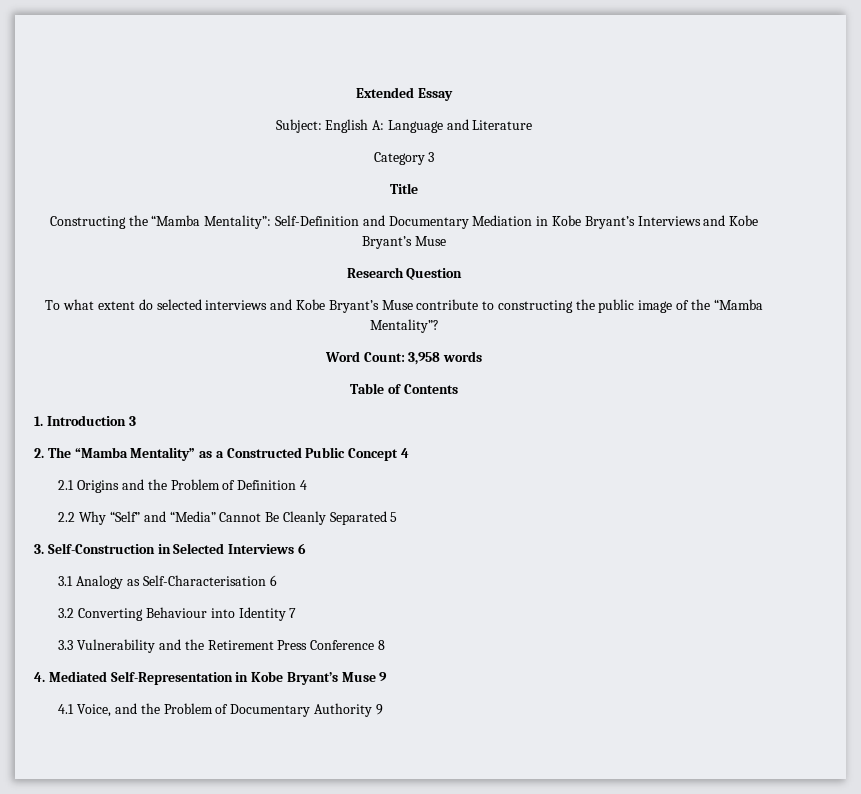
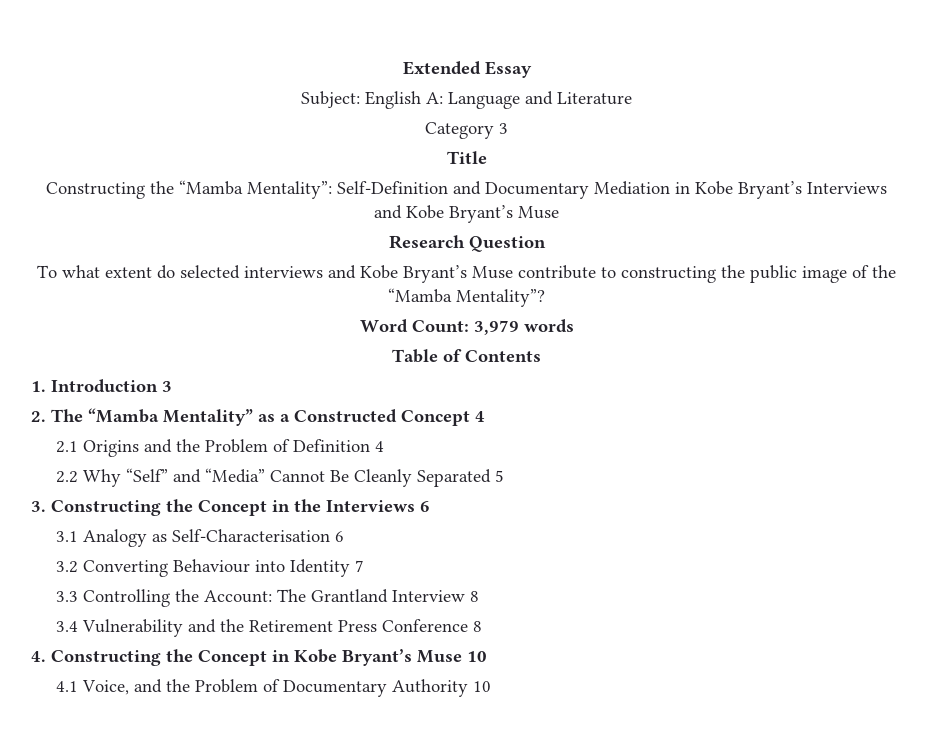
- Word Count: 3,958 words
+ Word Count: 3,979 words
- 2. The “Mamba Mentality” as a Constructed Public Concept 4
+ 2. The “Mamba Mentality” as a Constructed Concept 4
- 3. Self-Construction in Selected Interviews 6
+ 3. Constructing the Concept in the Interviews 6
- 3.3 Vulnerability and the Retirement Press Conference 8
+ 3.3 Controlling the Account: The Grantland Interview 8
+ 3.4 Vulnerability and the Retirement Press Conference 8
- 4. Mediated Self-Representation in Kobe Bryant’s Muse 9
+ 4. Constructing the Concept in Kobe Bryant’s Muse 10
- 4.1 Voice, and the Problem of Documentary Authority 9
+ 4.1 Voice, and the Problem of Documentary Authority 10

